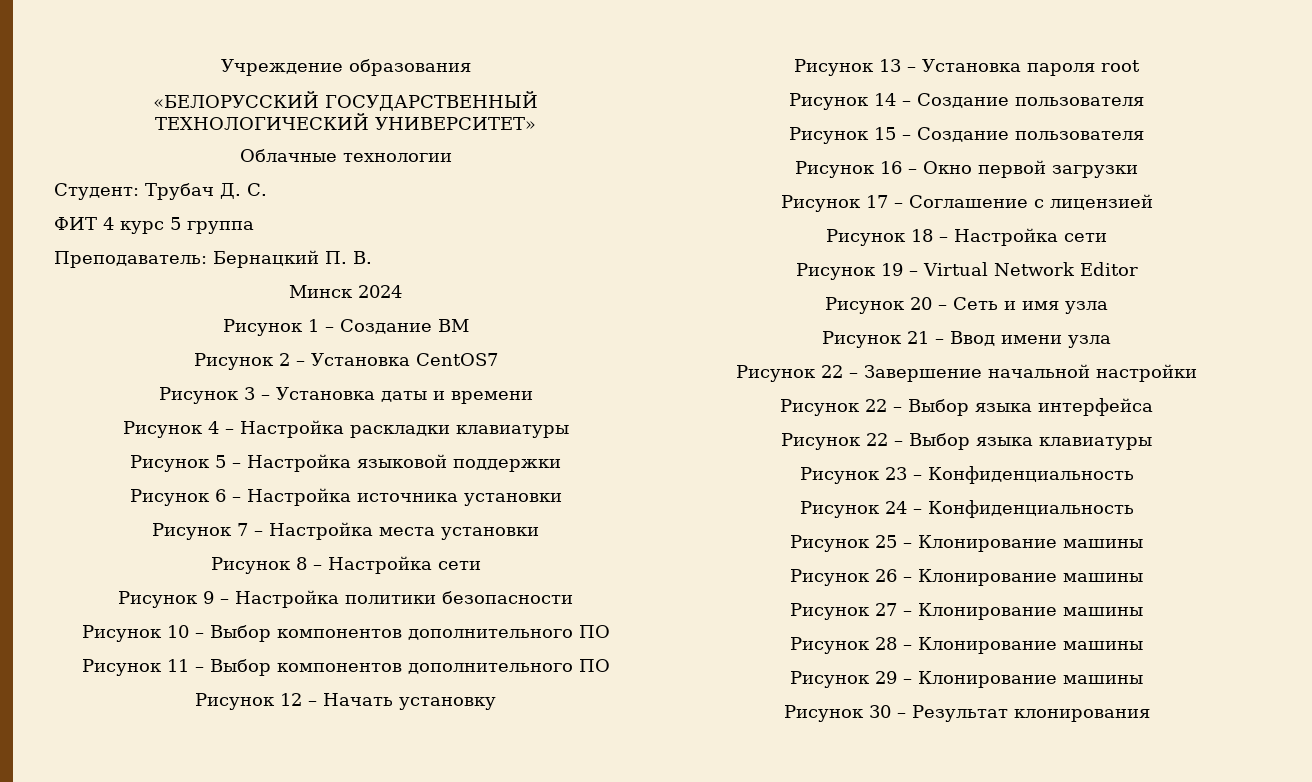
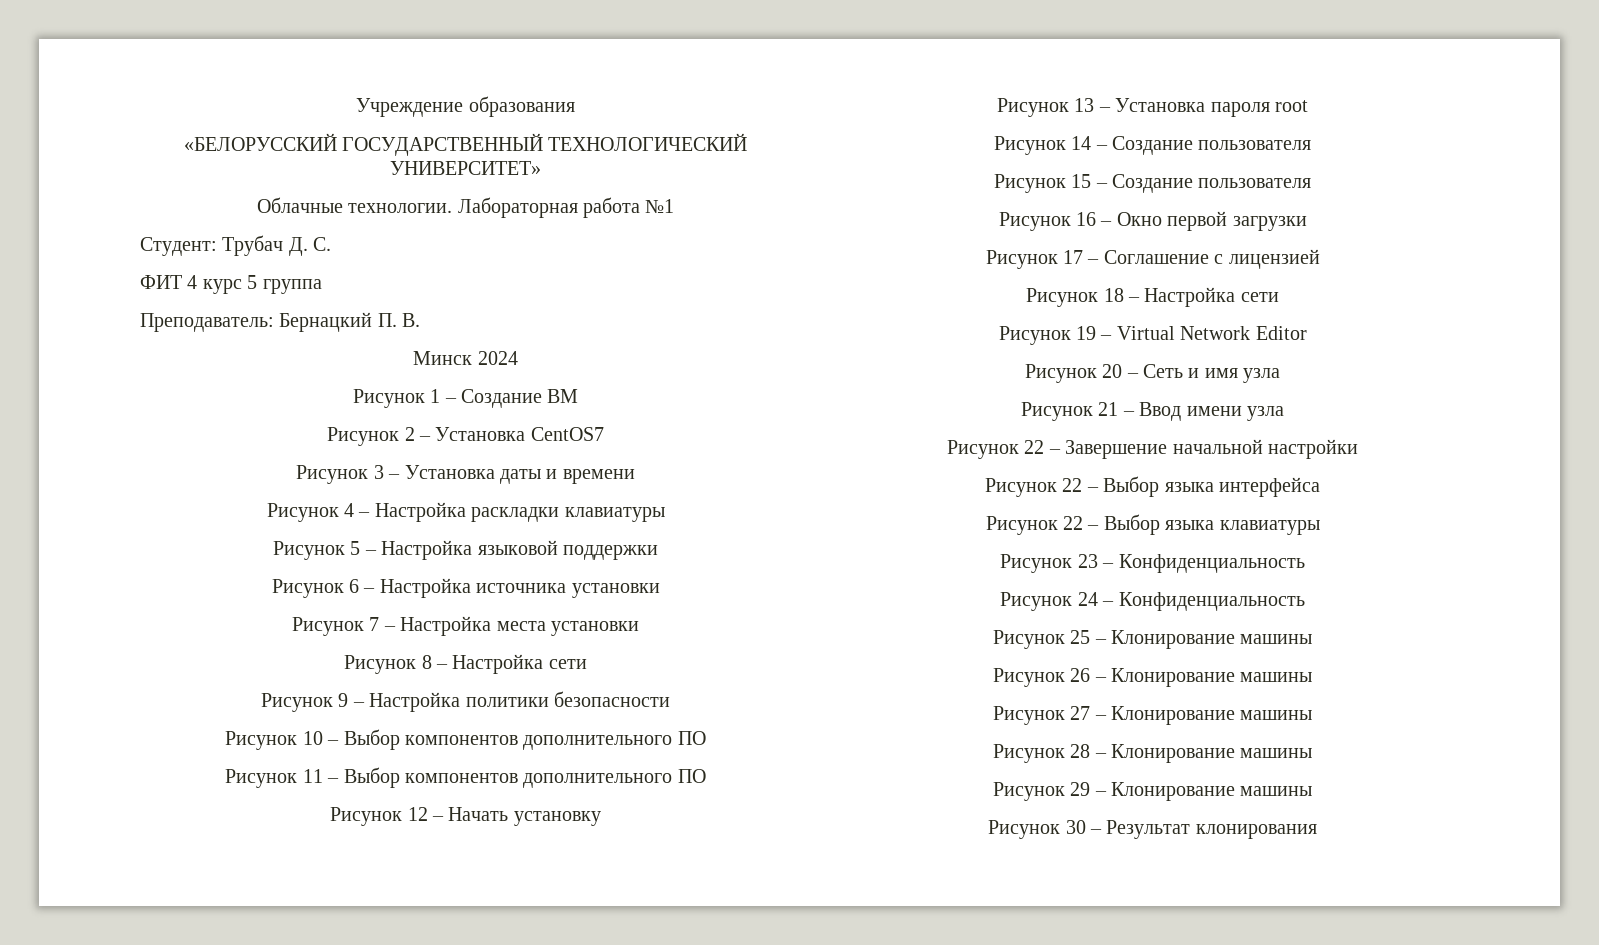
- Облачные технологии
+ Облачные технологии. Лабораторная работа №1

